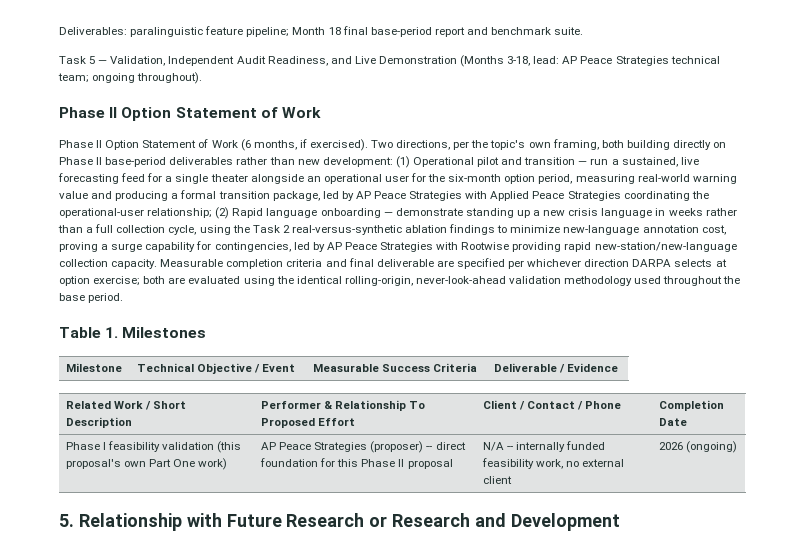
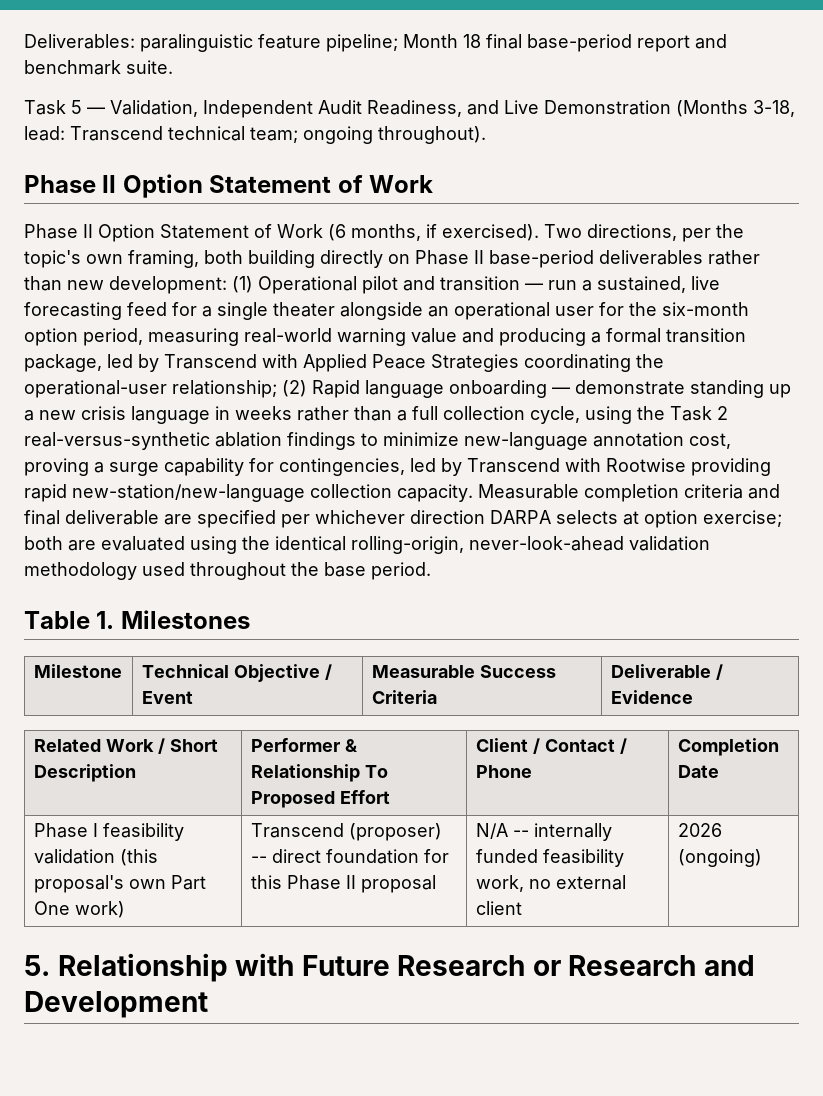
- Task 5 — Validation, Independent Audit Readiness, and Live Demonstration (Months 3-18, lead: AP Peace Strategies technical team; ongoing throughout).
+ Task 5 — Validation, Independent Audit Readiness, and Live Demonstration (Months 3-18, lead: Transcend technical team; ongoing throughout).
- (1) Operational pilot and transition — run a sustained, live forecasting feed for a single theater alongside an operational user for the six-month option period, measuring real-world warning value and producing a formal transition package, led by AP Peace Strategies with Applied Peace Strategies coordinating the operational-user relationship;
+ (1) Operational pilot and transition — run a sustained, live forecasting feed for a single theater alongside an operational user for the six-month option period, measuring real-world warning value and producing a formal transition package, led by Transcend with Applied Peace Strategies coordinating the operational-user relationship;
- (2) Rapid language onboarding — demonstrate standing up a new crisis language in weeks rather than a full collection cycle, using the Task 2 real-versus-synthetic ablation findings to minimize new-language annotation cost, proving a surge capability for contingencies, led by AP Peace Strategies with Rootwise providing rapid new-station/new-language collection capacity.
+ (2) Rapid language onboarding — demonstrate standing up a new crisis language in weeks rather than a full collection cycle, using the Task 2 real-versus-synthetic ablation findings to minimize new-language annotation cost, proving a surge capability for contingencies, led by Transcend with Rootwise providing rapid new-station/new-language collection capacity.
- Phase I feasibility validation (this proposal's own Part One work) | AP Peace Strategies (proposer) -- direct foundation for this Phase II proposal | N/A -- internally funded feasibility work, no external client | 2026 (ongoing)
+ Phase I feasibility validation (this proposal's own Part One work) | Transcend (proposer) -- direct foundation for this Phase II proposal | N/A -- internally funded feasibility work, no external client | 2026 (ongoing)

